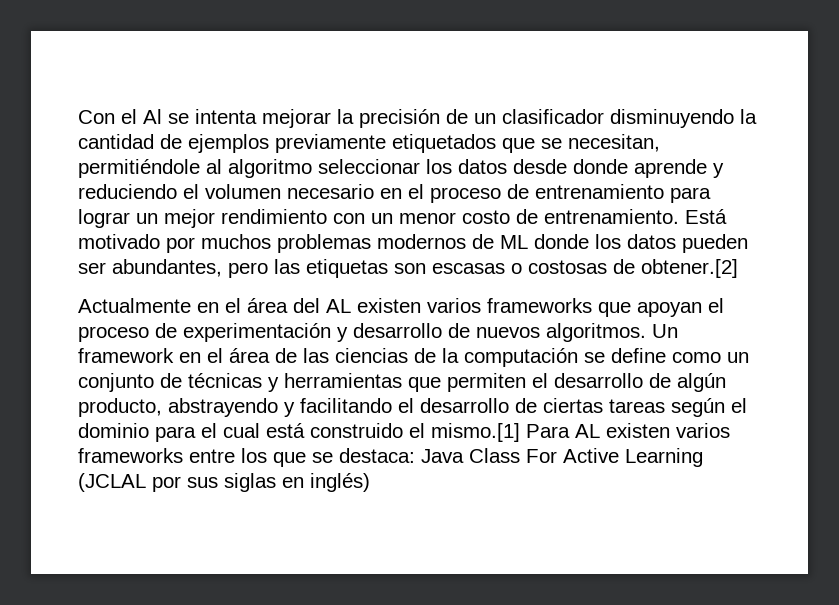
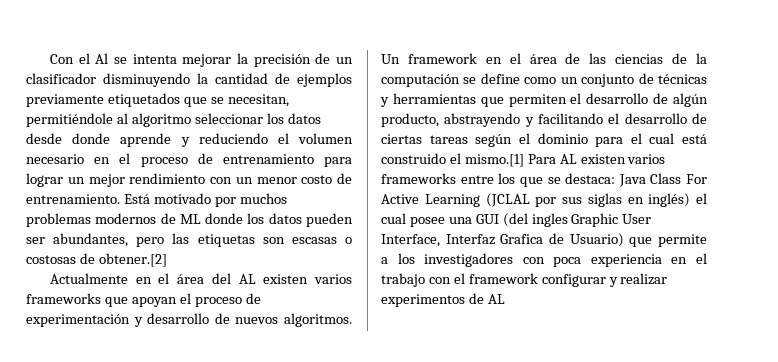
- Java Class For Active Learning (JCLAL por sus siglas en inglés)
+ Java Class For Active Learning (JCLAL por sus siglas en inglés) el cual posee una GUI (del ingles Graphic User Interface, Interfaz Grafica de Usuario) que permite a los investigadores con poca experiencia en el trabajo con el framework configurar y realizar experimentos de AL

